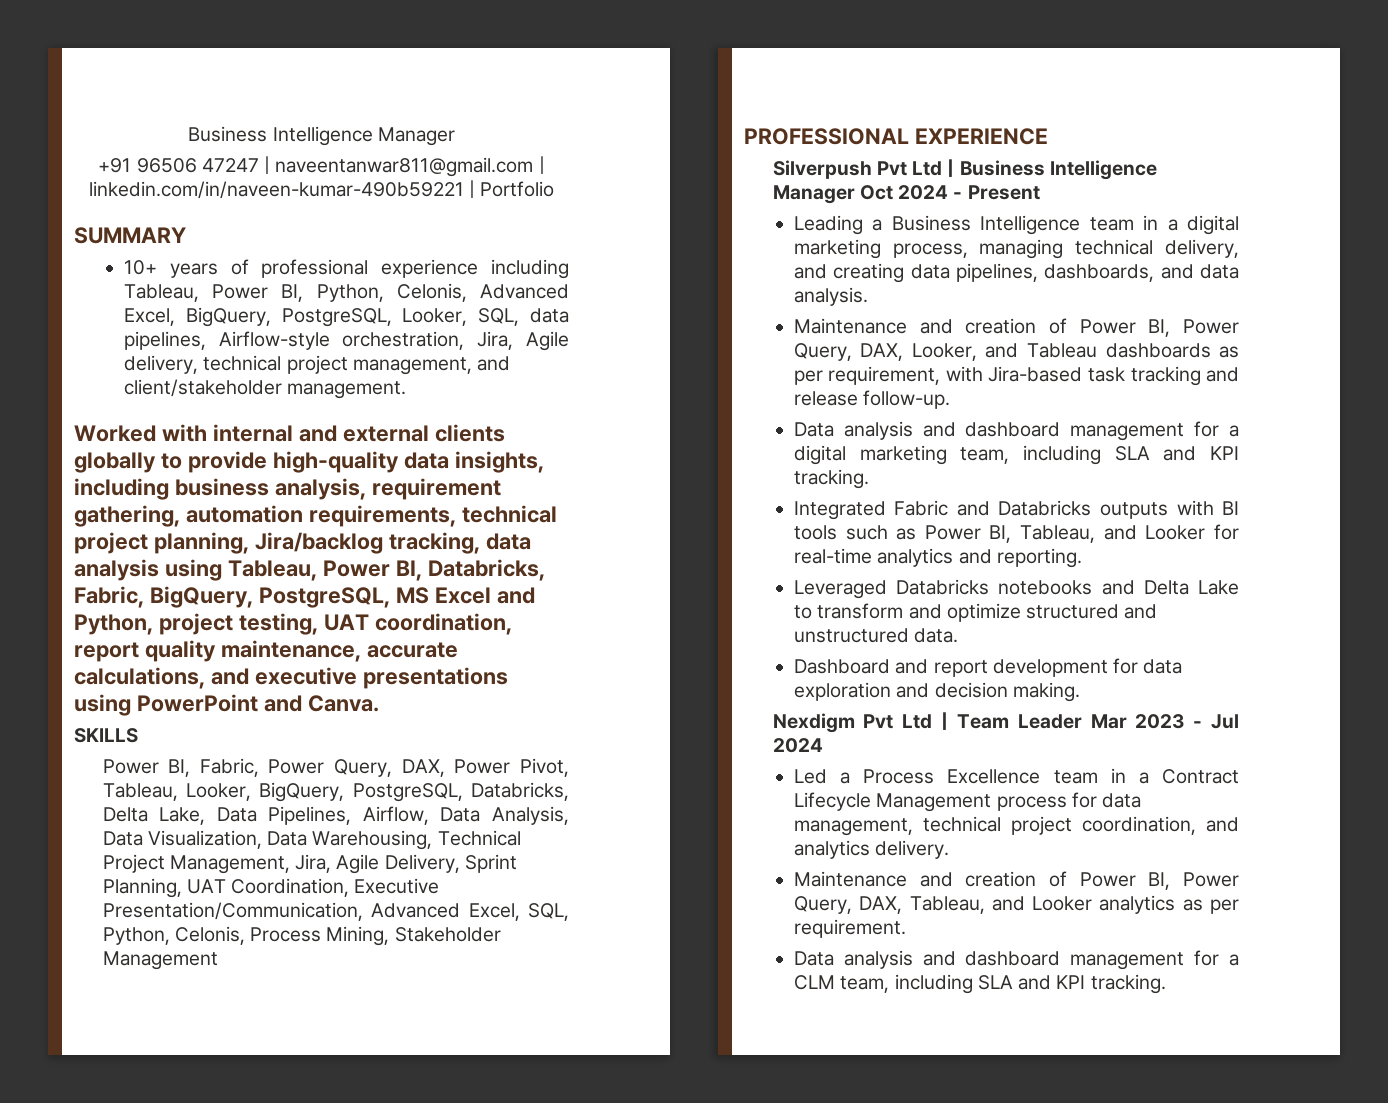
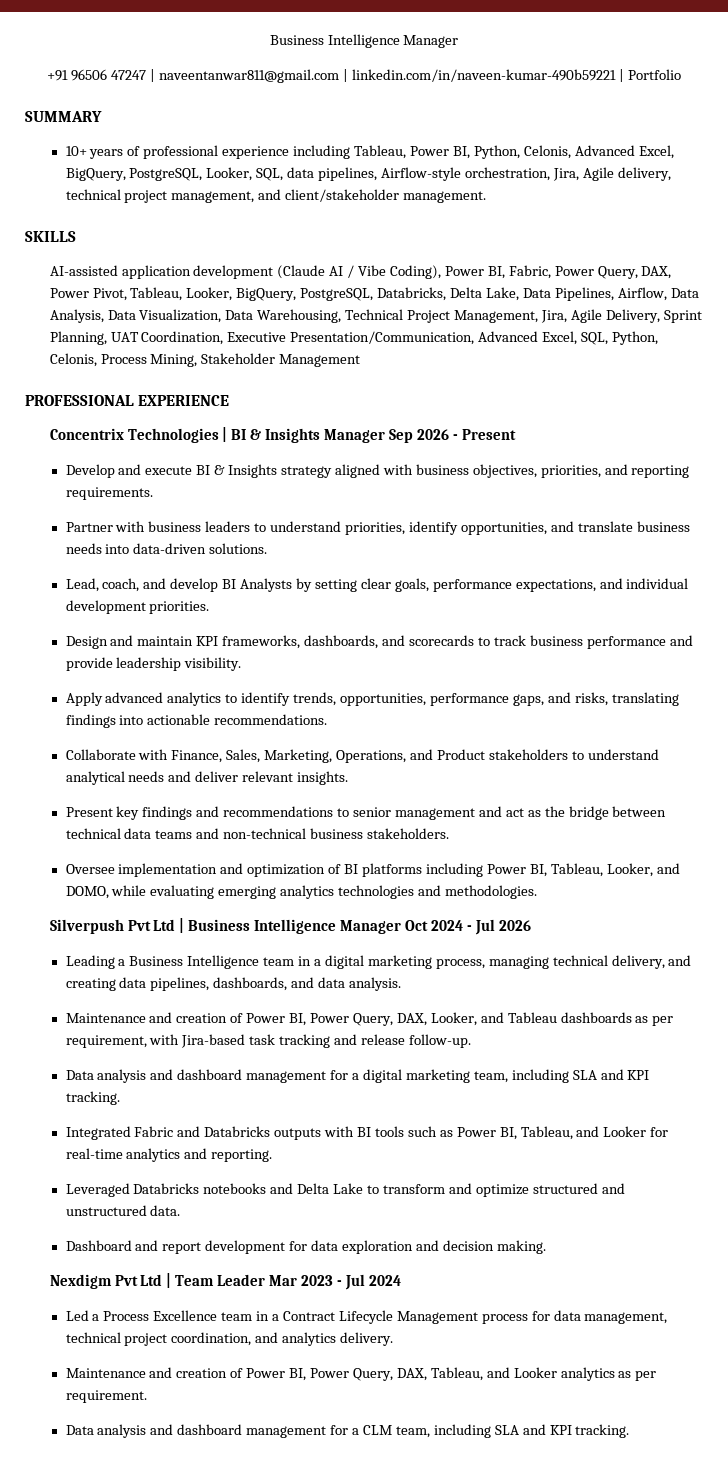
- Worked with internal and external clients globally to provide high-quality data insights, including business analysis, requirement gathering, automation requirements, technical project planning, Jira/backlog tracking, data analysis using Tableau, Power BI, Databricks, Fabric, BigQuery, PostgreSQL, MS Excel and Python, project testing, UAT coordination, report quality maintenance, accurate calculations, and executive presentations using PowerPoint and Canva.
  SKILLS
- Power BI, Fabric, Power Query, DAX, Power Pivot, Tableau, Looker, BigQuery, PostgreSQL, Databricks, Delta Lake, Data Pipelines, Airflow, Data Analysis, Data Visualization, Data Warehousing, Technical Project Management, Jira, Agile Delivery, Sprint Planning, UAT Coordination, Executive Presentation/Communication, Advanced Excel, SQL, Python, Celonis, Process Mining, Stakeholder Management
+ AI-assisted application development (Claude AI / Vibe Coding), Power BI, Fabric, Power Query, DAX, Power Pivot, Tableau, Looker, BigQuery, PostgreSQL, Databricks, Delta Lake, Data Pipelines, Airflow, Data Analysis, Data Visualization, Data Warehousing, Technical Project Management, Jira, Agile Delivery, Sprint Planning, UAT Coordination, Executive Presentation/Communication, Advanced Excel, SQL, Python, Celonis, Process Mining, Stakeholder Management
+ Concentrix Technologies | BI & Insights Manager Sep 2026 - Present
+ Develop and execute BI & Insights strategy aligned with business objectives, priorities, and reporting requirements.
+ Partner with business leaders to understand priorities, identify opportunities, and translate business needs into data-driven solutions.
+ Lead, coach, and develop BI Analysts by setting clear goals, performance expectations, and individual development priorities.
+ Design and maintain KPI frameworks, dashboards, and scorecards to track business performance and provide leadership visibility.
+ Apply advanced analytics to identify trends, opportunities, performance gaps, and risks, translating findings into actionable recommendations.
+ Collaborate with Finance, Sales, Marketing, Operations, and Product stakeholders to understand analytical needs and deliver relevant insights.
+ Present key findings and recommendations to senior management and act as the bridge between technical data teams and non-technical business stakeholders.
+ Oversee implementation and optimization of BI platforms including Power BI, Tableau, Looker, and DOMO, while evaluating emerging analytics technologies and methodologies.
- Silverpush Pvt Ltd | Business Intelligence Manager Oct 2024 - Present
+ Silverpush Pvt Ltd | Business Intelligence Manager Oct 2024 - Jul 2026

